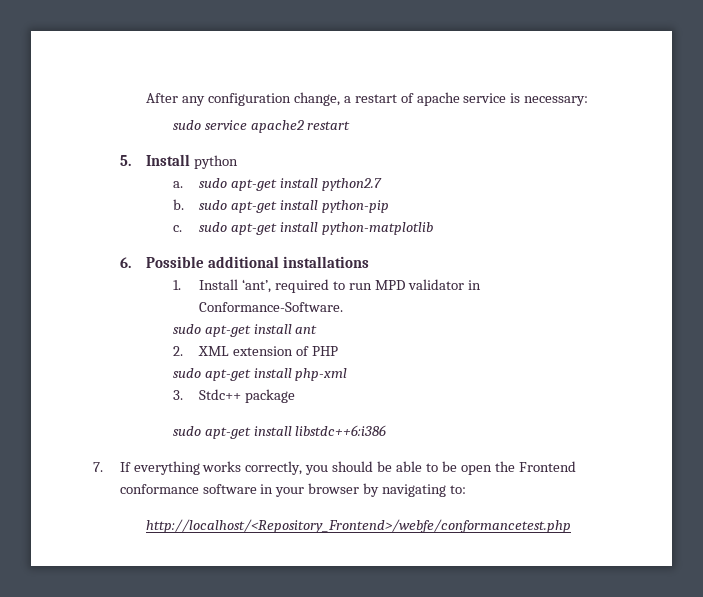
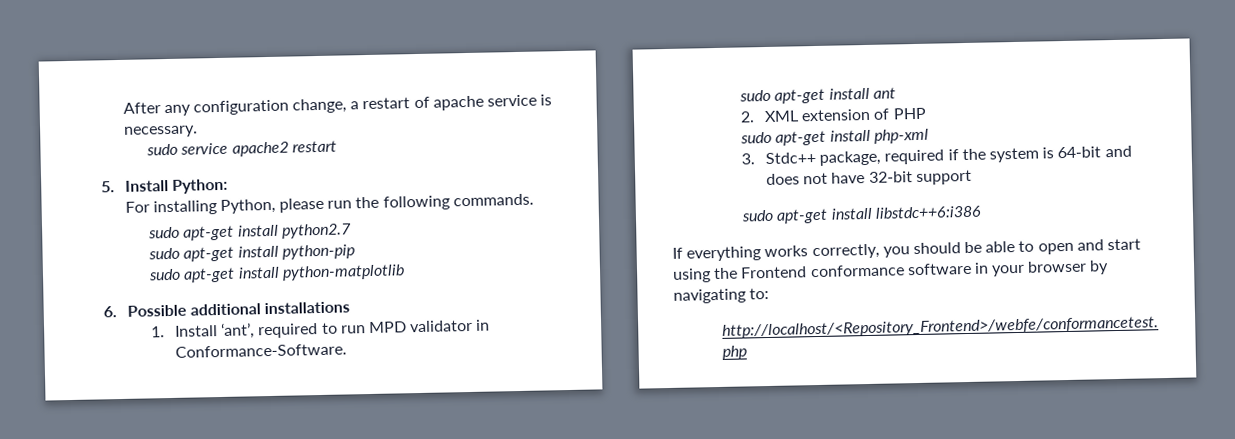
- After any configuration change, a restart of apache service is necessary:
+ After any configuration change, a restart of apache service is necessary.
- 5. Install python
- a. sudo apt-get install python2.7
+ 5. Install Python:
+ For installing Python, please run the following commands.
+ sudo apt-get install python2.7
- b. sudo apt-get install python-pip
+ sudo apt-get install python-pip
- c. sudo apt-get install python-matplotlib
+ sudo apt-get install python-matplotlib
- 3. Stdc++ package
+ 3. Stdc++ package, required if the system is 64-bit and does not have 32-bit support
- 7. If everything works correctly, you should be able to be open the Frontend conformance software in your browser by navigating to:
+ If everything works correctly, you should be able to open and start using the Frontend conformance software in your browser by navigating to:

